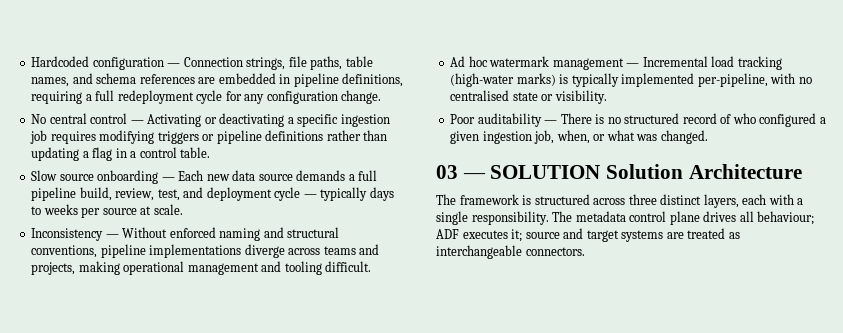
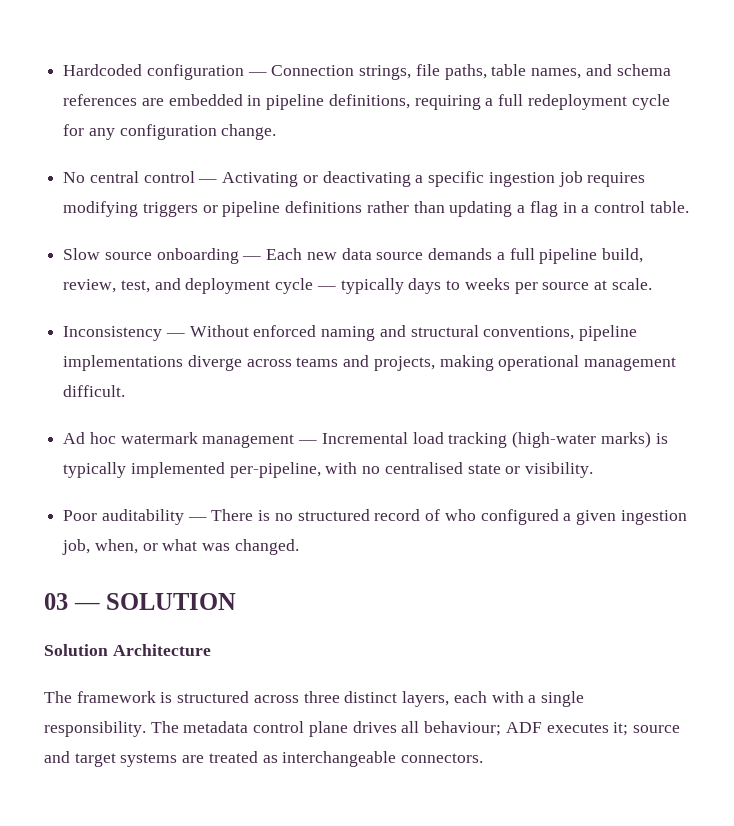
- Inconsistency — Without enforced naming and structural conventions, pipeline implementations diverge across teams and projects, making operational management and tooling difficult.
+ Inconsistency — Without enforced naming and structural conventions, pipeline implementations diverge across teams and projects, making operational management difficult.
- 03 — SOLUTION Solution Architecture
+ 03 — SOLUTION
+ Solution Architecture

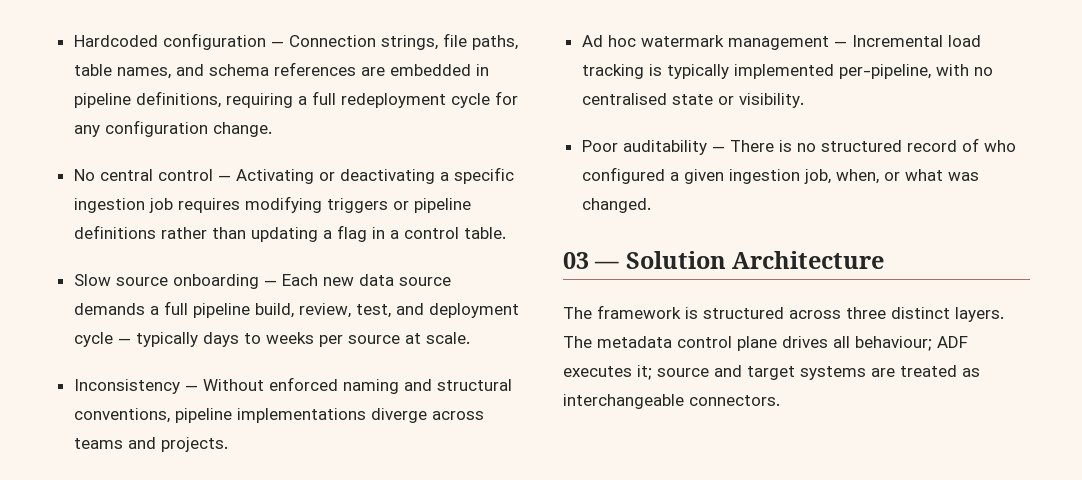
- Inconsistency — Without enforced naming and structural conventions, pipeline implementations diverge across teams and projects, making operational management difficult.
+ Inconsistency — Without enforced naming and structural conventions, pipeline implementations diverge across teams and projects.
- Ad hoc watermark management — Incremental load tracking (high-water marks) is typically implemented per-pipeline, with no centralised state or visibility.
+ Ad hoc watermark management — Incremental load tracking is typically implemented per-pipeline, with no centralised state or visibility.
- 03 — SOLUTION
- Solution Architecture
+ 03 — Solution Architecture
- The framework is structured across three distinct layers, each with a single responsibility.
+ The framework is structured across three distinct layers.

